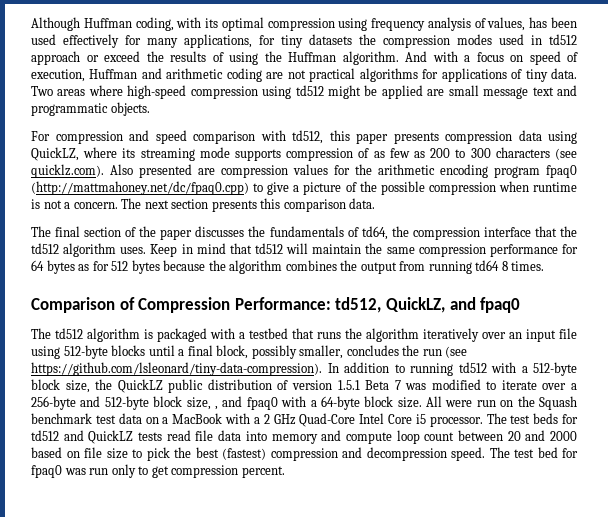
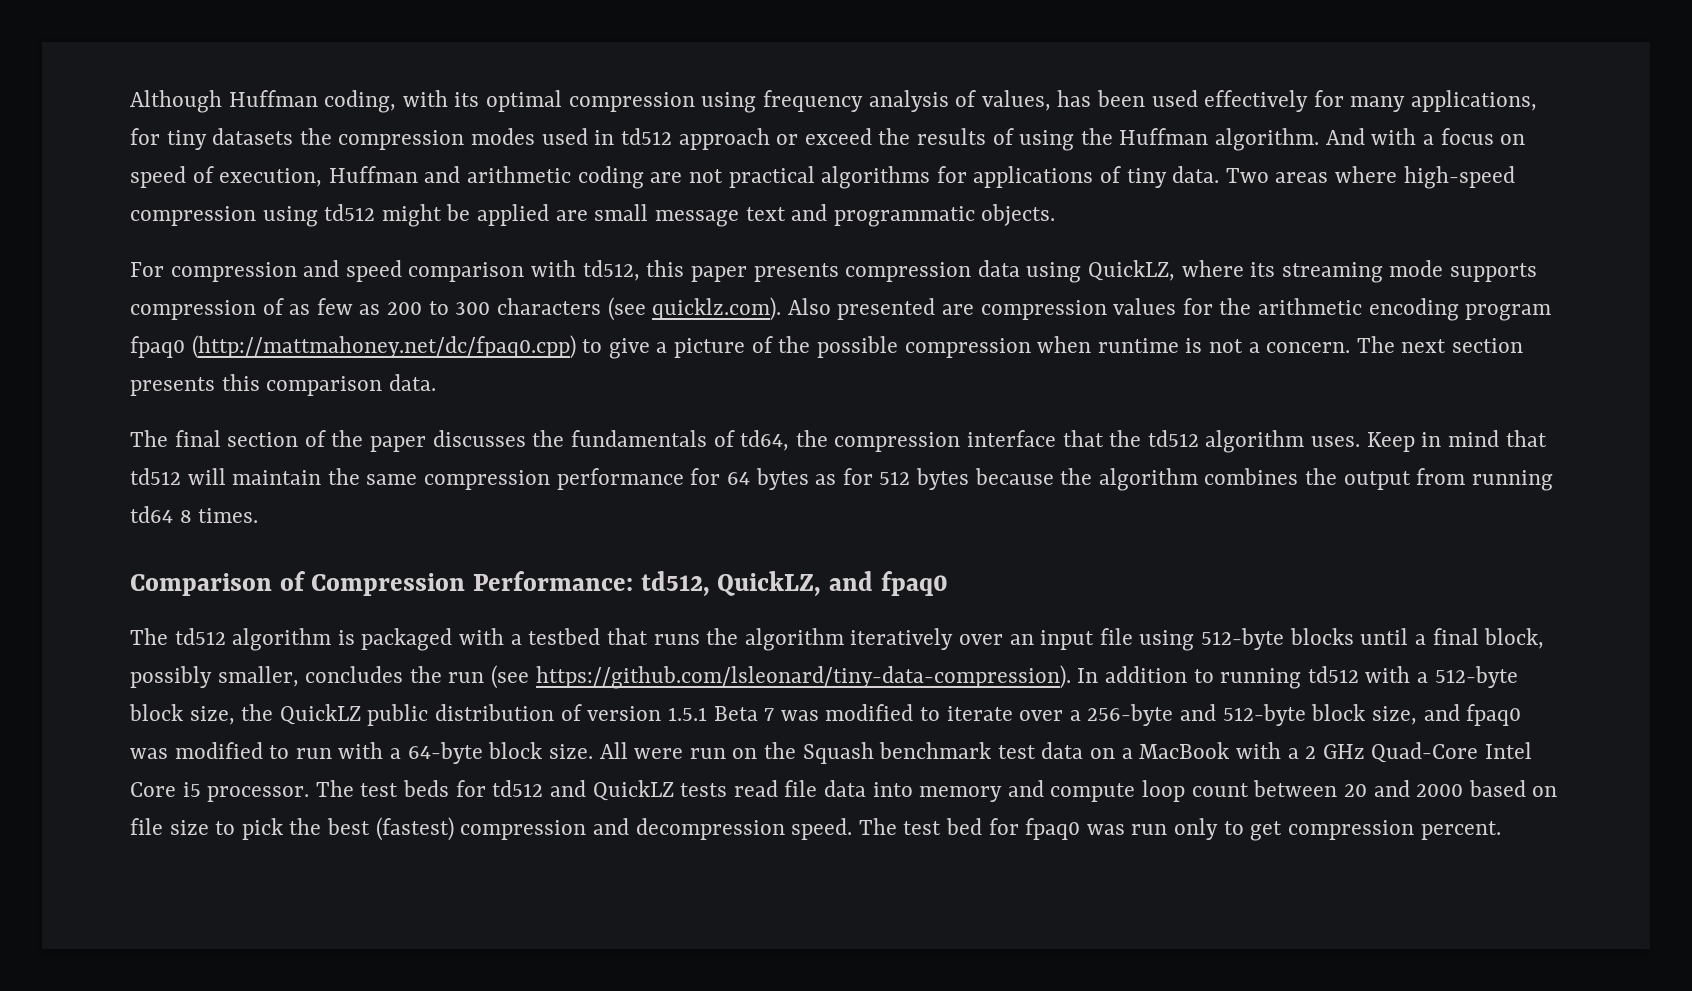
- The td512 algorithm is packaged with a testbed that runs the algorithm iteratively over an input file using 512-byte blocks until a final block, possibly smaller, concludes the run (see https://github.com/lsleonard/tiny-data-compression). In addition to running td512 with a 512-byte block size, the QuickLZ public distribution of version 1.5.1 Beta 7 was modified to iterate over a 256-byte and 512-byte block size, , and fpaq0 with a 64-byte block size.
+ The td512 algorithm is packaged with a testbed that runs the algorithm iteratively over an input file using 512-byte blocks until a final block, possibly smaller, concludes the run (see https://github.com/lsleonard/tiny-data-compression). In addition to running td512 with a 512-byte block size, the QuickLZ public distribution of version 1.5.1 Beta 7 was modified to iterate over a 256-byte and 512-byte block size, and fpaq0 was modified to run with a 64-byte block size.

